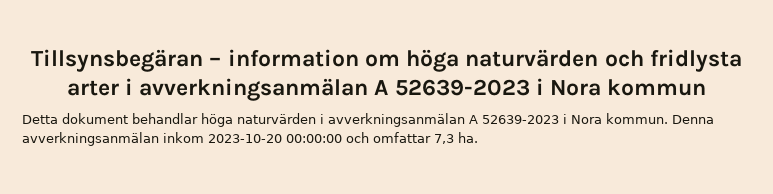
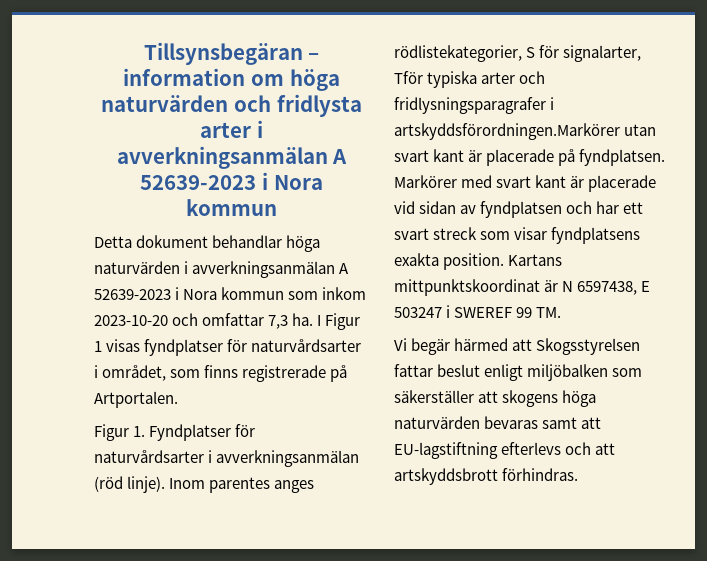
- Detta dokument behandlar höga naturvärden i avverkningsanmälan A 52639-2023 i Nora kommun. Denna avverkningsanmälan inkom 2023-10-20 00:00:00 och omfattar 7,3 ha.
+ Detta dokument behandlar höga naturvärden i avverkningsanmälan A 52639-2023 i Nora kommun som inkom 2023-10-20 och omfattar 7,3 ha.
+ I Figur 1 visas fyndplatser för naturvårdsarter i området, som finns registrerade på Artportalen.
+ Figur 1. Fyndplatser för naturvårdsarter i avverkningsanmälan (röd linje). Inom parentes anges rödlistekategorier, S för signalarter, Tför typiska arter och fridlysningsparagrafer i artskyddsförordningen.Markörer utan svart kant är placerade på fyndplatsen. Markörer med svart kant är placerade vid sidan av fyndplatsen och har ett svart streck som visar fyndplatsens exakta position. Kartans mittpunktskoordinat är N 6597438, E 503247 i SWEREF 99 TM.
+ Vi begär härmed att Skogsstyrelsen fattar beslut enligt miljöbalken som säkerställer att skogens höga naturvärden bevaras samt att EU-lagstiftning efterlevs och att artskyddsbrott förhindras.

